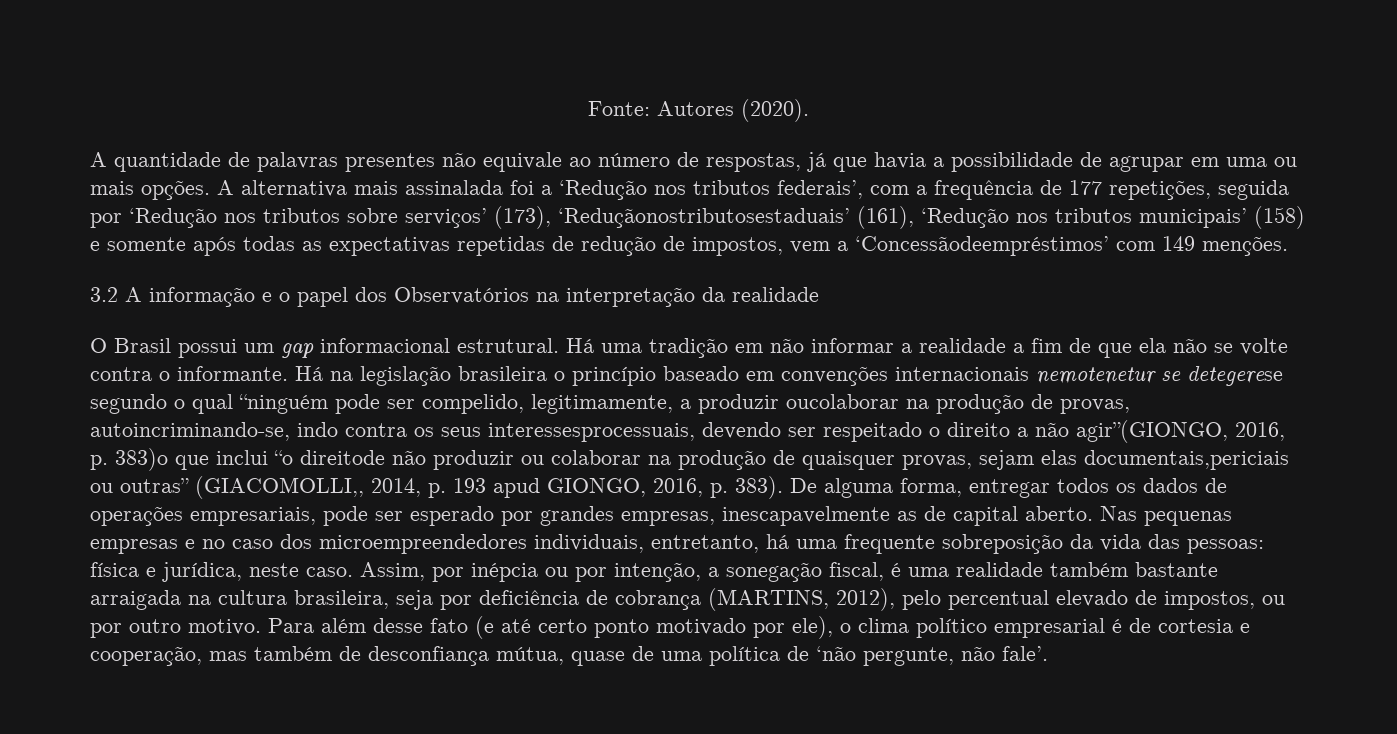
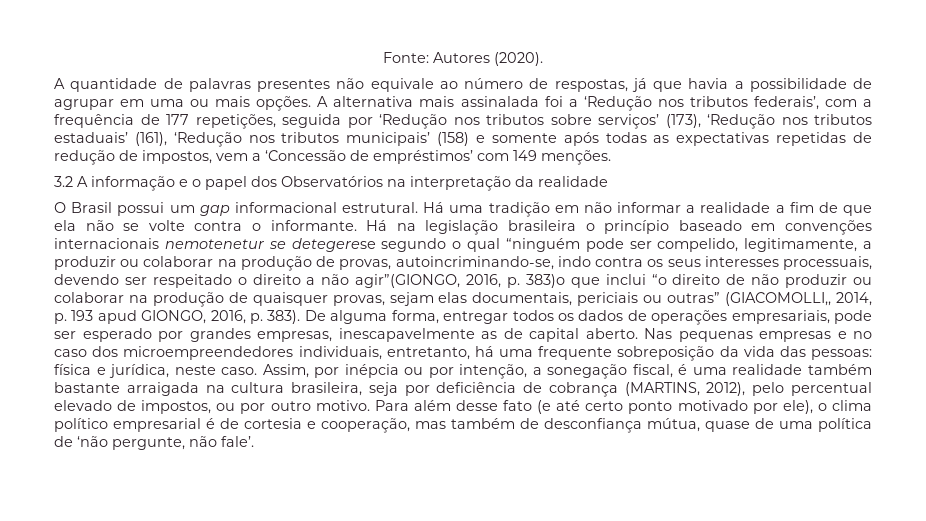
- A alternativa mais assinalada foi a ‘Redução nos tributos federais’, com a frequência de 177 repetições, seguida por ‘Redução nos tributos sobre serviços’ (173), ‘Reduçãonostributosestaduais’ (161), ‘Redução nos tributos municipais’ (158) e somente após todas as expectativas repetidas de redução de impostos, vem a ‘Concessãodeempréstimos’ com 149 menções.
+ A alternativa mais assinalada foi a ‘Redução nos tributos federais’, com a frequência de 177 repetições, seguida por ‘Redução nos tributos sobre serviços’ (173), ‘Redução nos tributos estaduais’ (161), ‘Redução nos tributos municipais’ (158) e somente após todas as expectativas repetidas de redução de impostos, vem a ‘Concessão de empréstimos’ com 149 menções.
- Há na legislação brasileira o princípio baseado em convenções internacionais nemotenetur se detegerese segundo o qual “ninguém pode ser compelido, legitimamente, a produzir oucolaborar na produção de provas, autoincriminando-se, indo contra os seus interessesprocessuais, devendo ser respeitado o direito a não agir”(GIONGO, 2016, p. 383)o que inclui “o direitode não produzir ou colaborar na produção de quaisquer provas, sejam elas documentais,periciais ou outras” (GIACOMOLLI,, 2014, p. 193 apud GIONGO, 2016, p. 383).
+ Há na legislação brasileira o princípio baseado em convenções internacionais nemotenetur se detegerese segundo o qual “ninguém pode ser compelido, legitimamente, a produzir ou colaborar na produção de provas, autoincriminando-se, indo contra os seus interesses processuais, devendo ser respeitado o direito a não agir”(GIONGO, 2016, p. 383)o que inclui “o direito de não produzir ou colaborar na produção de quaisquer provas, sejam elas documentais, periciais ou outras” (GIACOMOLLI,, 2014, p. 193 apud GIONGO, 2016, p. 383).

